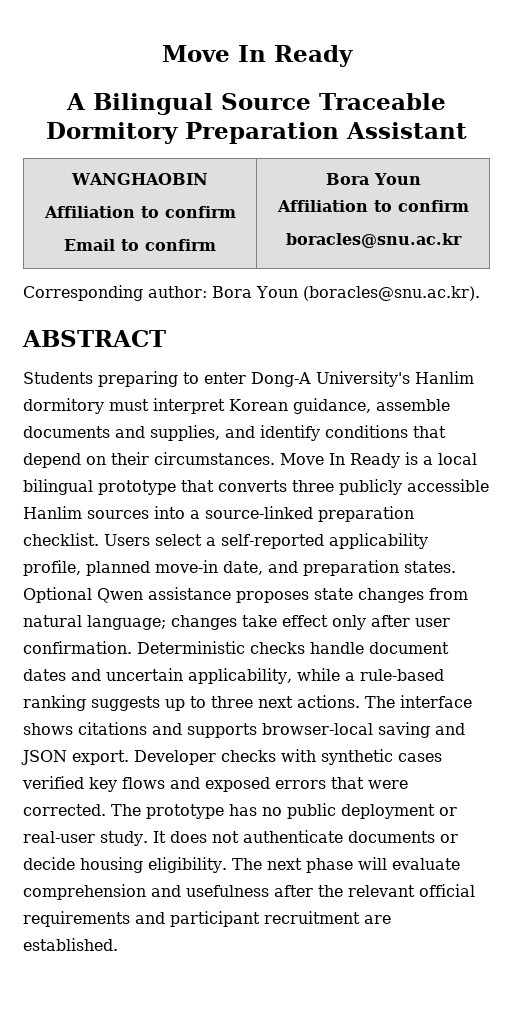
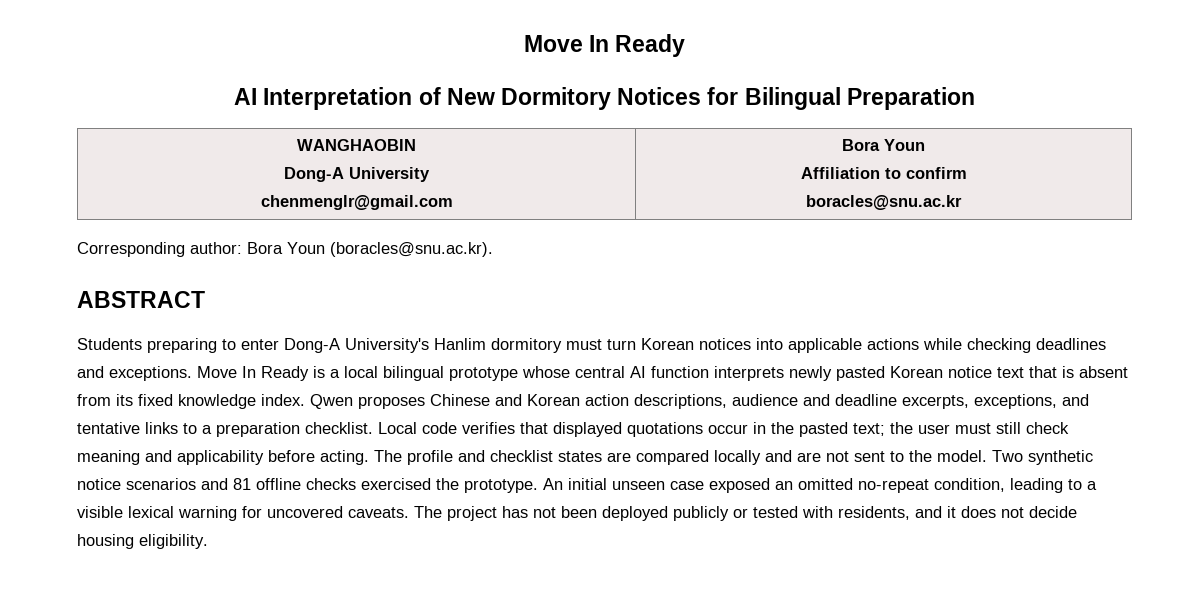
- A Bilingual Source Traceable Dormitory Preparation Assistant
+ AI Interpretation of New Dormitory Notices for Bilingual Preparation
  WANGHAOBIN
- Affiliation to confirm
- Email to confirm | Bora Youn
+ Dong-A University
+ chenmenglr@gmail.com | Bora Youn
- Students preparing to enter Dong-A University's Hanlim dormitory must interpret Korean guidance, assemble documents and supplies, and identify conditions that depend on their circumstances.
+ Students preparing to enter Dong-A University's Hanlim dormitory must turn Korean notices into applicable actions while checking deadlines and exceptions.
- Move In Ready is a local bilingual prototype that converts three publicly accessible Hanlim sources into a source-linked preparation checklist. Users select a self-reported applicability profile, planned move-in date, and preparation states. Optional Qwen assistance proposes state changes from natural language; changes take effect only after user confirmation. Deterministic checks handle document dates and uncertain applicability, while a rule-based ranking suggests up to three next actions. The interface shows citations and supports browser-local saving and JSON export. Developer checks with synthetic cases verified key flows and exposed errors that were corrected. The prototype has no public deployment or real-user study. It does not authenticate documents or decide housing eligibility. The next phase will evaluate comprehension and usefulness after the relevant official requirements and participant recruitment are established.
+ Move In Ready is a local bilingual prototype whose central AI function interprets newly pasted Korean notice text that is absent from its fixed knowledge index. Qwen proposes Chinese and Korean action descriptions, audience and deadline excerpts, exceptions, and tentative links to a preparation checklist. Local code verifies that displayed quotations occur in the pasted text; the user must still check meaning and applicability before acting. The profile and checklist states are compared locally and are not sent to the model. Two synthetic notice scenarios and 81 offline checks exercised the prototype. An initial unseen case exposed an omitted no-repeat condition, leading to a visible lexical warning for uncovered caveats. The project has not been deployed publicly or tested with residents, and it does not decide housing eligibility.

